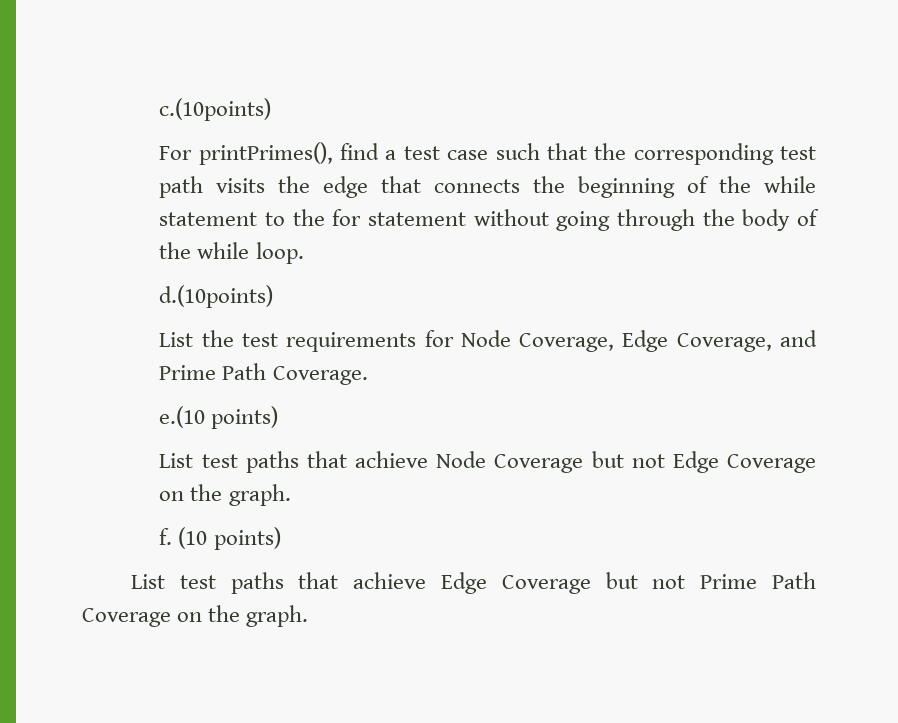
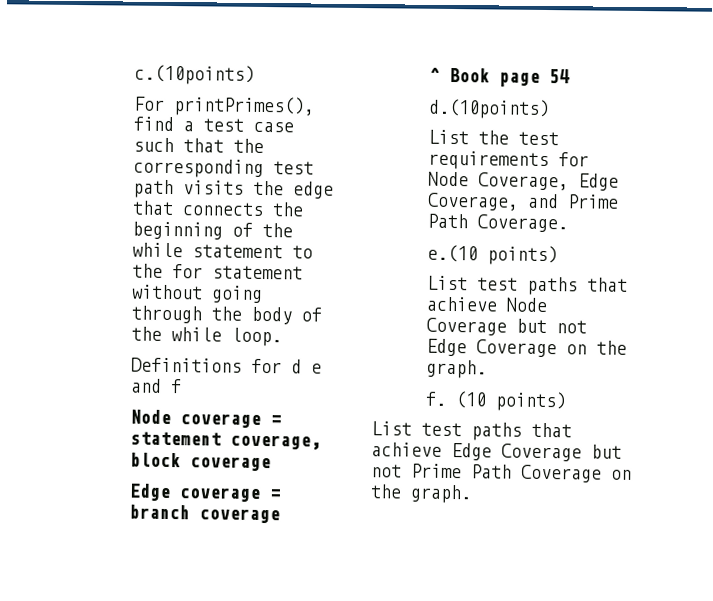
+ Definitions for d e and f
+ Node coverage = statement coverage, block coverage
+ Edge coverage = branch coverage
+ ^ Book page 54

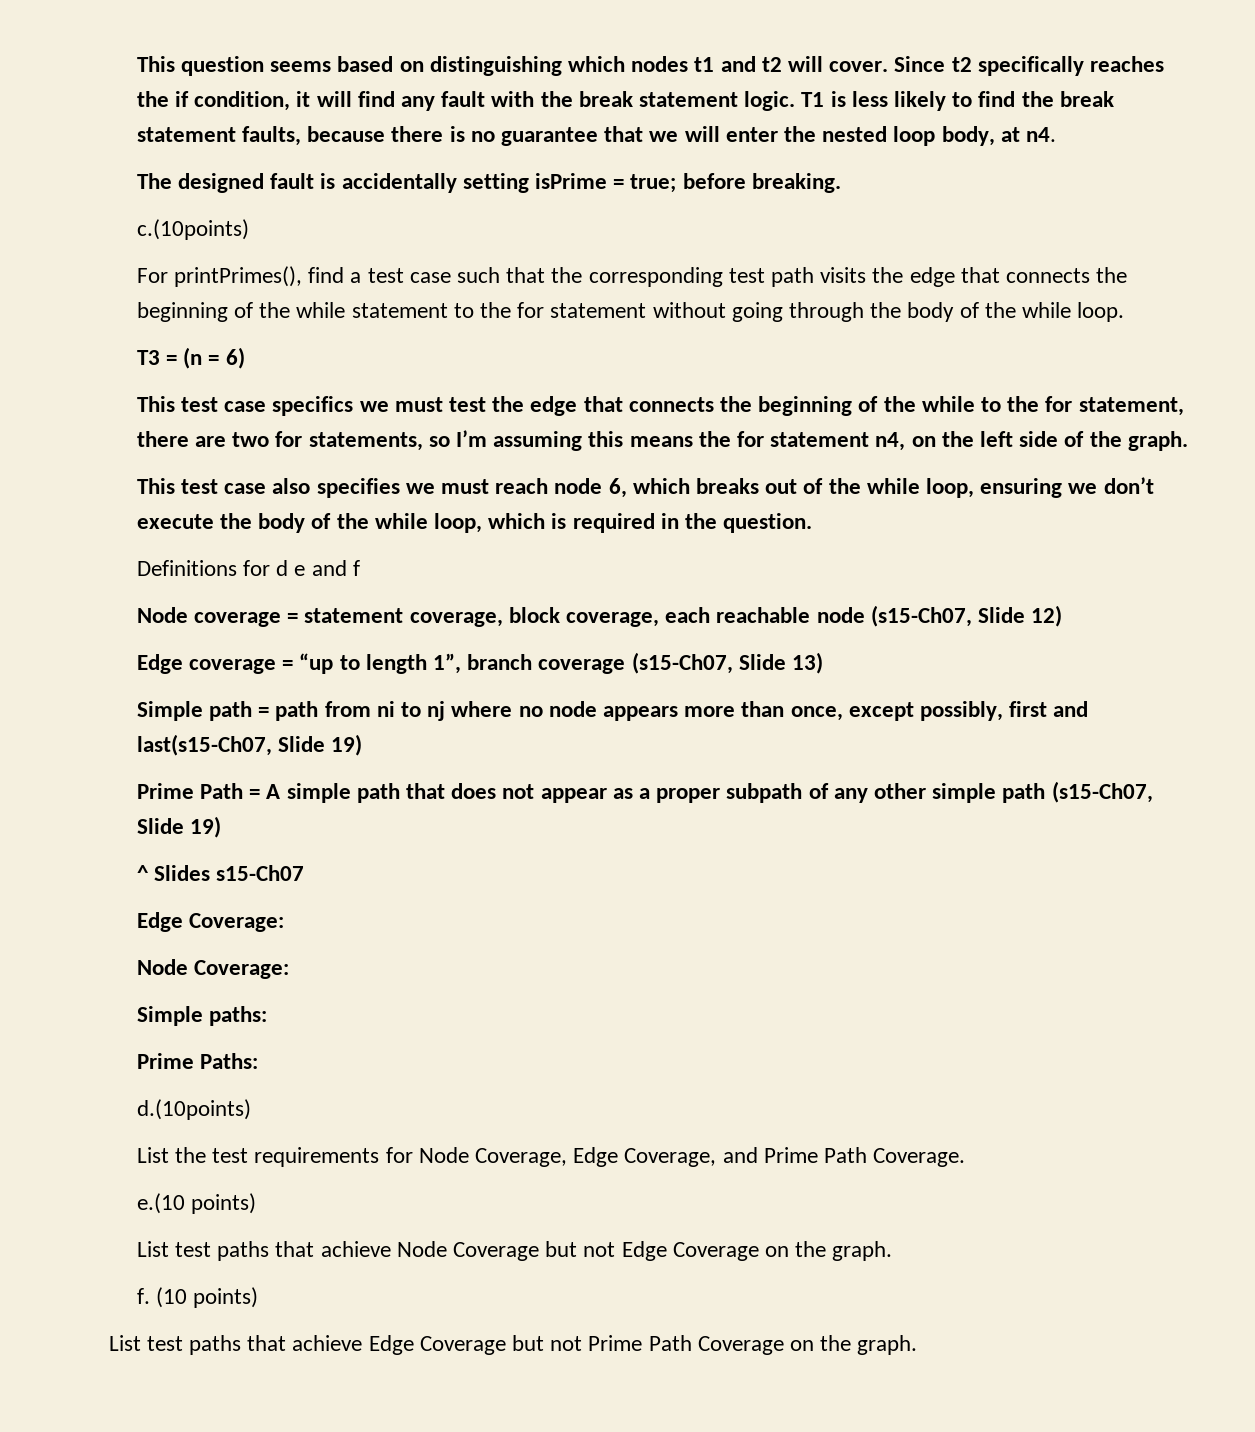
+ This question seems based on distinguishing which nodes t1 and t2 will cover. Since t2 specifically reaches the if condition, it will find any fault with the break statement logic. T1 is less likely to find the break statement faults, because there is no guarantee that we will enter the nested loop body, at n4.
+ The designed fault is accidentally setting isPrime = true; before breaking.
+ T3 = (n = 6)
+ This test case specifics we must test the edge that connects the beginning of the while to the for statement, there are two for statements, so I’m assuming this means the for statement n4, on the left side of the graph.
+ This test case also specifies we must reach node 6, which breaks out of the while loop, ensuring we don’t execute the body of the while loop, which is required in the question.
- Node coverage = statement coverage, block coverage
- Edge coverage = branch coverage
- ^ Book page 54
+ Node coverage = statement coverage, block coverage, each reachable node (s15-Ch07, Slide 12)
+ Edge coverage = “up to length 1”, branch coverage (s15-Ch07, Slide 13)
+ Simple path = path from ni to nj where no node appears more than once, except possibly, first and last(s15-Ch07, Slide 19)
+ Prime Path = A simple path that does not appear as a proper subpath of any other simple path (s15-Ch07, Slide 19)
+ ^ Slides s15-Ch07
+ Edge Coverage:
+ Node Coverage:
+ Simple paths:
+ Prime Paths:

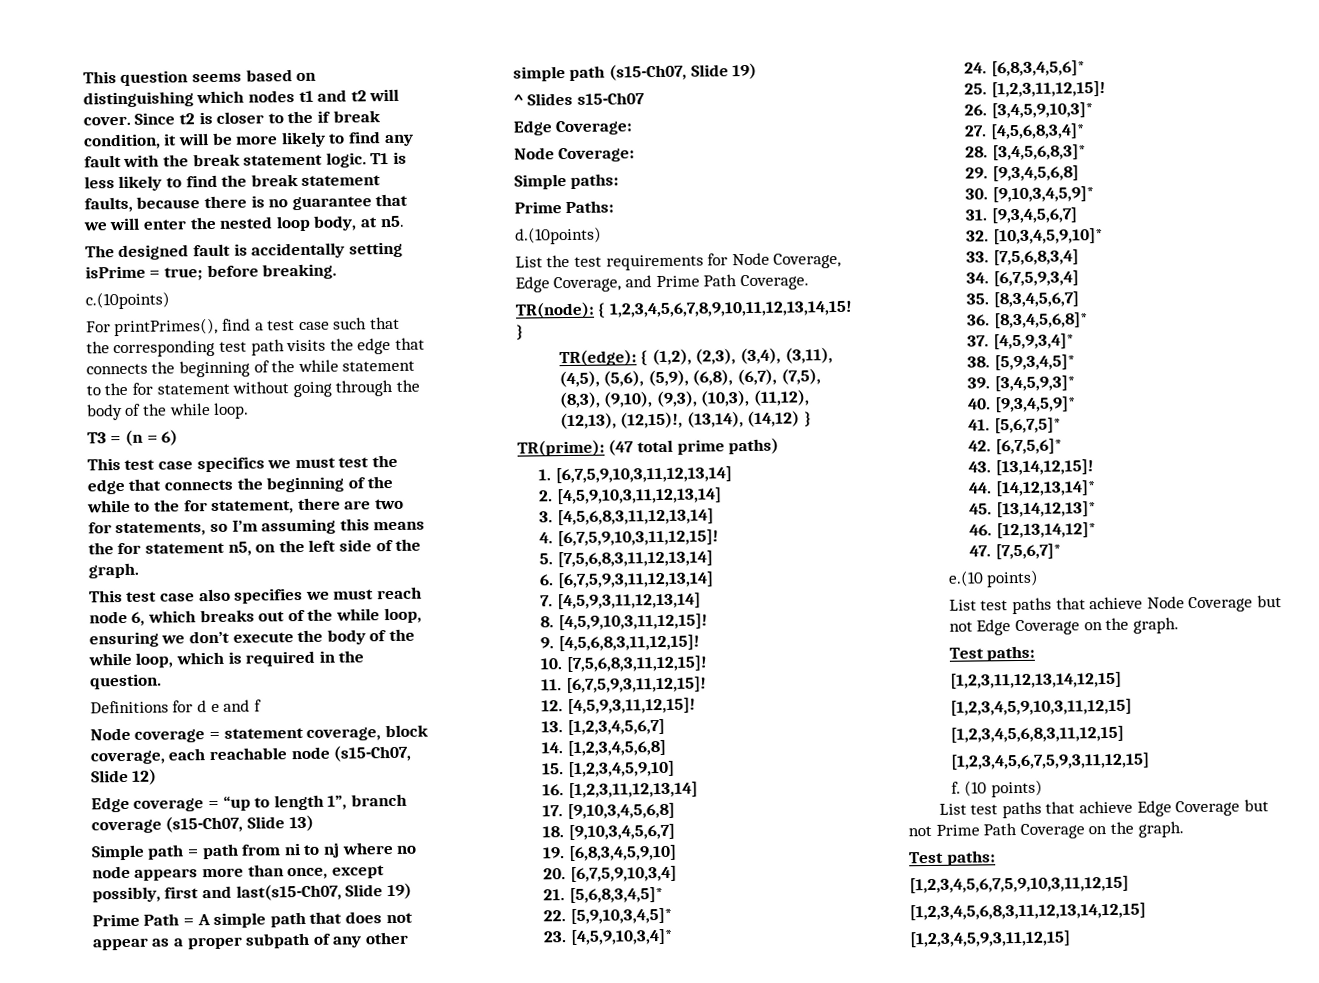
- Since t2 specifically reaches the if condition, it will find any fault with the break statement logic.
+ Since t2 is closer to the if break condition, it will be more likely to find any fault with the break statement logic.
- T1 is less likely to find the break statement faults, because there is no guarantee that we will enter the nested loop body, at n4.
+ T1 is less likely to find the break statement faults, because there is no guarantee that we will enter the nested loop body, at n5.
- This test case specifics we must test the edge that connects the beginning of the while to the for statement, there are two for statements, so I’m assuming this means the for statement n4, on the left side of the graph.
+ This test case specifics we must test the edge that connects the beginning of the while to the for statement, there are two for statements, so I’m assuming this means the for statement n5, on the left side of the graph.
+ TR(node): { 1,2,3,4,5,6,7,8,9,10,11,12,13,14,15! }
+ TR(edge): { (1,2), (2,3), (3,4), (3,11), (4,5), (5,6), (5,9), (6,8), (6,7), (7,5), (8,3), (9,10), (9,3), (10,3), (11,12), (12,13), (12,15)!, (13,14), (14,12) }
+ TR(prime): (47 total prime paths)
+ 1. [6,7,5,9,10,3,11,12,13,14]
+ 2. [4,5,9,10,3,11,12,13,14]
+ 3. [4,5,6,8,3,11,12,13,14]
+ 4. [6,7,5,9,10,3,11,12,15]!
+ 5. [7,5,6,8,3,11,12,13,14]
+ 6. [6,7,5,9,3,11,12,13,14]
+ 7. [4,5,9,3,11,12,13,14]
+ 8. [4,5,9,10,3,11,12,15]!
+ 9. [4,5,6,8,3,11,12,15]!
+ 10. [7,5,6,8,3,11,12,15]!
+ 11. [6,7,5,9,3,11,12,15]!
+ 12. [4,5,9,3,11,12,15]!
+ 13. [1,2,3,4,5,6,7]
+ 14. [1,2,3,4,5,6,8]
+ 15. [1,2,3,4,5,9,10]
+ 16. [1,2,3,11,12,13,14]
+ 17. [9,10,3,4,5,6,8]
+ 18. [9,10,3,4,5,6,7]
+ 19. [6,8,3,4,5,9,10]
+ 20. [6,7,5,9,10,3,4]
+ 21. [5,6,8,3,4,5]*
+ 22. [5,9,10,3,4,5]*
+ 23. [4,5,9,10,3,4]*
+ 24. [6,8,3,4,5,6]*
+ 25. [1,2,3,11,12,15]!
+ 26. [3,4,5,9,10,3]*
+ 27. [4,5,6,8,3,4]*
+ 28. [3,4,5,6,8,3]*
+ 29. [9,3,4,5,6,8]
+ 30. [9,10,3,4,5,9]*
+ 31. [9,3,4,5,6,7]
+ 32. [10,3,4,5,9,10]*
+ 33. [7,5,6,8,3,4]
+ 34. [6,7,5,9,3,4]
+ 35. [8,3,4,5,6,7]
+ 36. [8,3,4,5,6,8]*
+ 37. [4,5,9,3,4]*
+ 38. [5,9,3,4,5]*
+ 39. [3,4,5,9,3]*
+ 40. [9,3,4,5,9]*
+ 41. [5,6,7,5]*
+ 42. [6,7,5,6]*
+ 43. [13,14,12,15]!
+ 44. [14,12,13,14]*
+ 45. [13,14,12,13]*
+ 46. [12,13,14,12]*
+ 47. [7,5,6,7]*
  List test paths that achieve Node Coverage but not Edge Coverage on the graph.
+ Test paths:
+ [1,2,3,11,12,13,14,12,15]
+ [1,2,3,4,5,9,10,3,11,12,15]
+ [1,2,3,4,5,6,8,3,11,12,15]
+ [1,2,3,4,5,6,7,5,9,3,11,12,15]
  List test paths that achieve Edge Coverage but not Prime Path Coverage on the graph.
+ Test paths:
+ [1,2,3,4,5,6,7,5,9,10,3,11,12,15]
+ [1,2,3,4,5,6,8,3,11,12,13,14,12,15]
+ [1,2,3,4,5,9,3,11,12,15]

